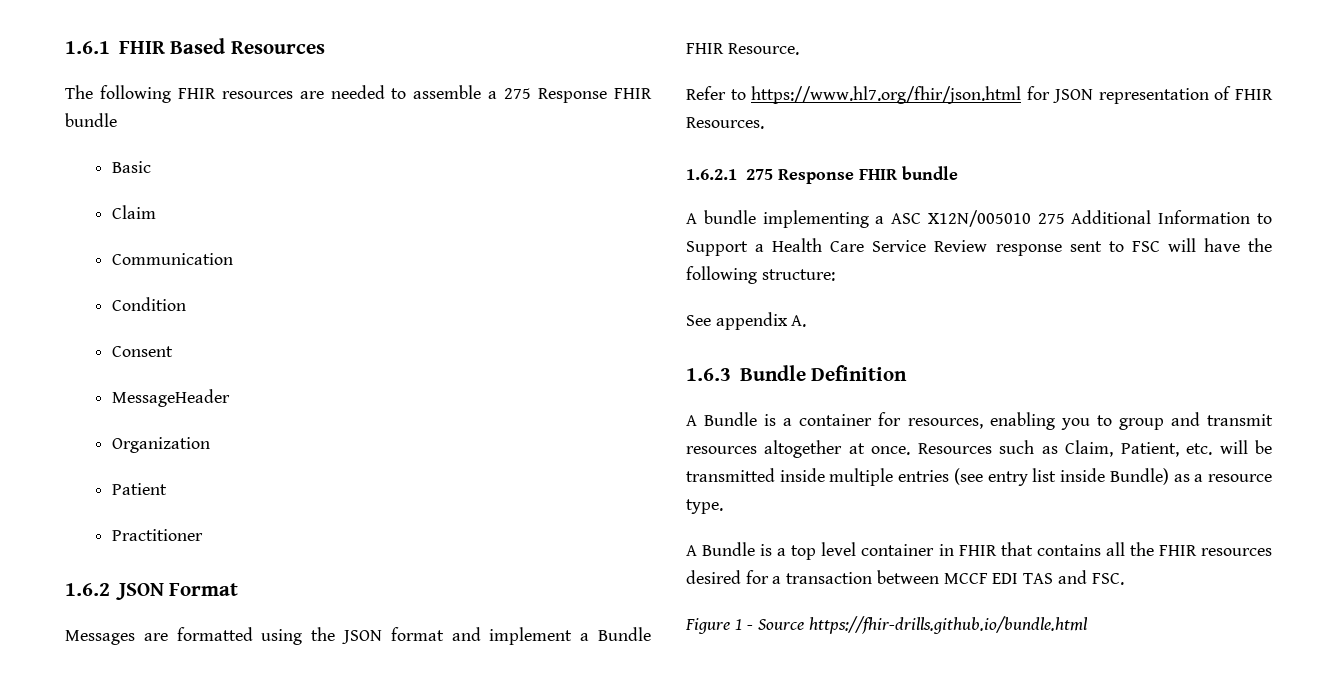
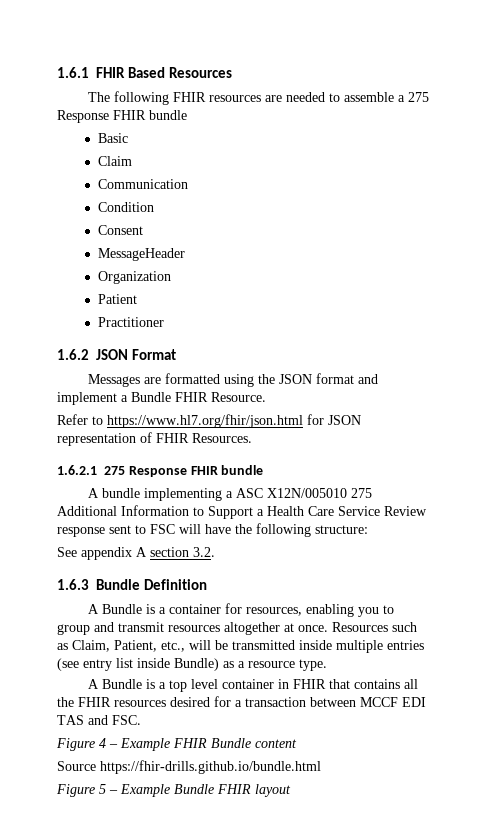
- See appendix A.
+ See appendix A section 3.2.
- Resources such as Claim, Patient, etc. will be transmitted inside multiple entries (see entry list inside Bundle) as a resource type.
+ Resources such as Claim, Patient, etc., will be transmitted inside multiple entries (see entry list inside Bundle) as a resource type.
- Figure 1 - Source https://fhir-drills.github.io/bundle.html
+ Figure 4 – Example FHIR Bundle content
+ Source https://fhir-drills.github.io/bundle.html
+ Figure 5 – Example Bundle FHIR layout

